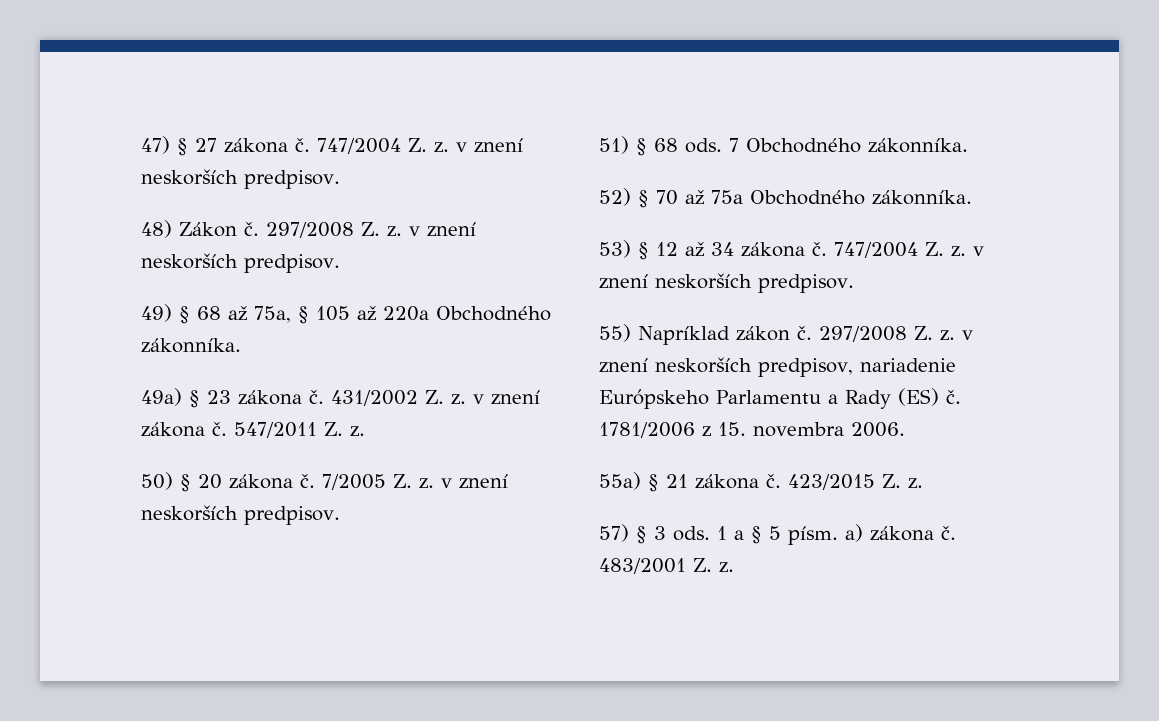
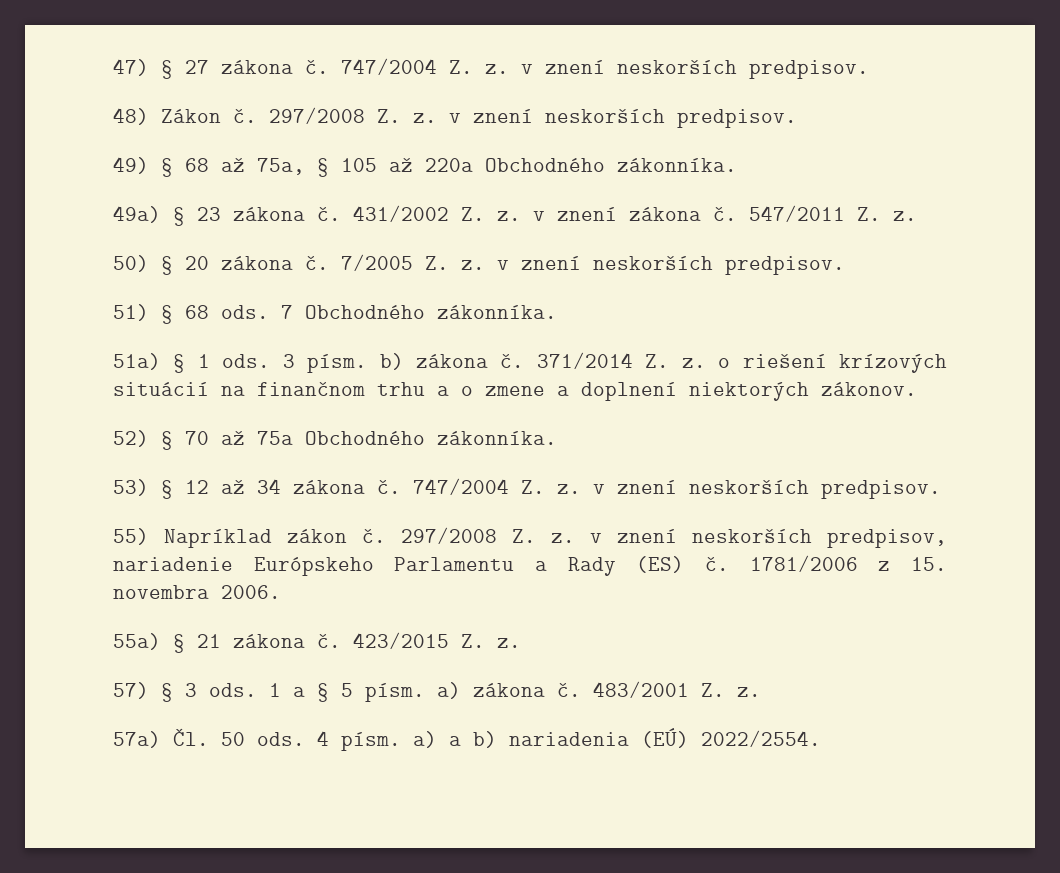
+ 51a) § 1 ods. 3 písm. b) zákona č. 371/2014 Z. z. o riešení krízových situácií na finančnom trhu a o zmene a doplnení niektorých zákonov.
+ 57a) Čl. 50 ods. 4 písm. a) a b) nariadenia (EÚ) 2022/2554.

